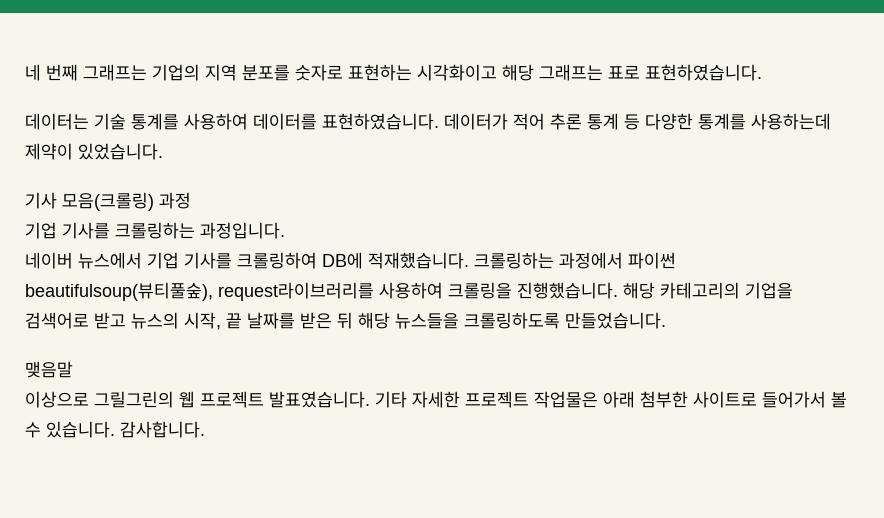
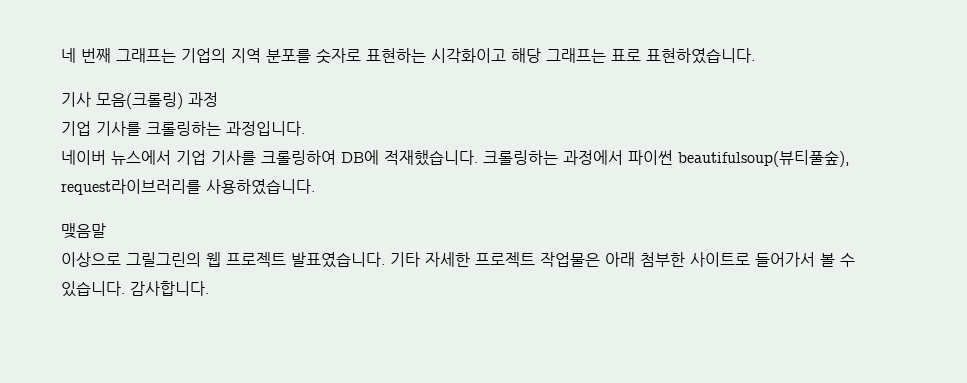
- 데이터는 기술 통계를 사용하여 데이터를 표현하였습니다. 데이터가 적어 추론 통계 등 다양한 통계를 사용하는데 제약이 있었습니다.
- 크롤링하는 과정에서 파이썬 beautifulsoup(뷰티풀숲), request라이브러리를 사용하여 크롤링을 진행했습니다. 해당 카테고리의 기업을 검색어로 받고 뉴스의 시작, 끝 날짜를 받은 뒤 해당 뉴스들을 크롤링하도록 만들었습니다.
+ 크롤링하는 과정에서 파이썬 beautifulsoup(뷰티풀숲), request라이브러리를 사용하였습니다.

